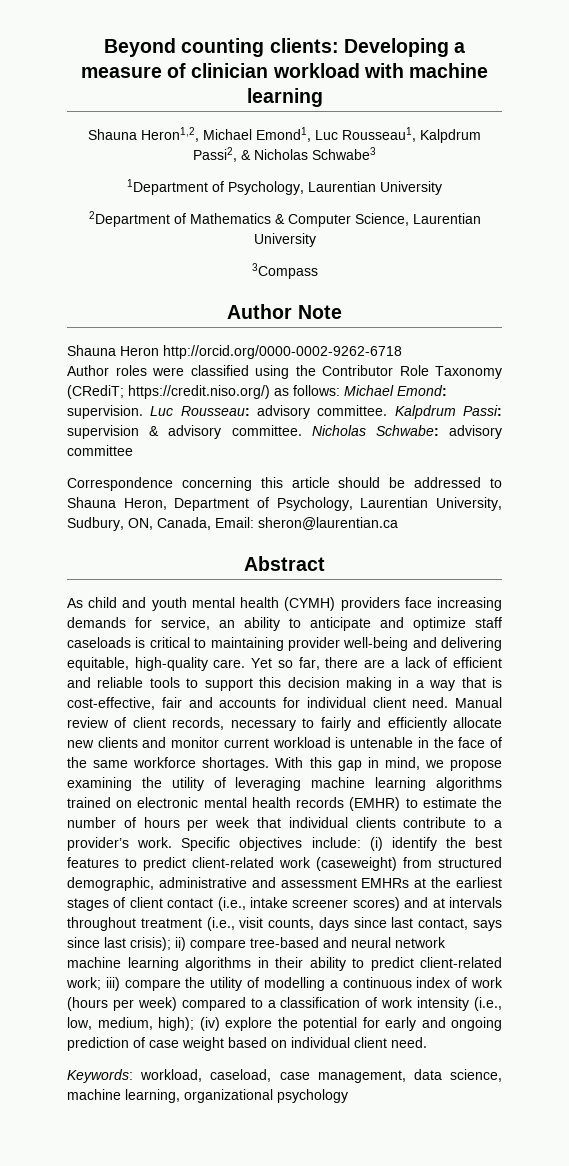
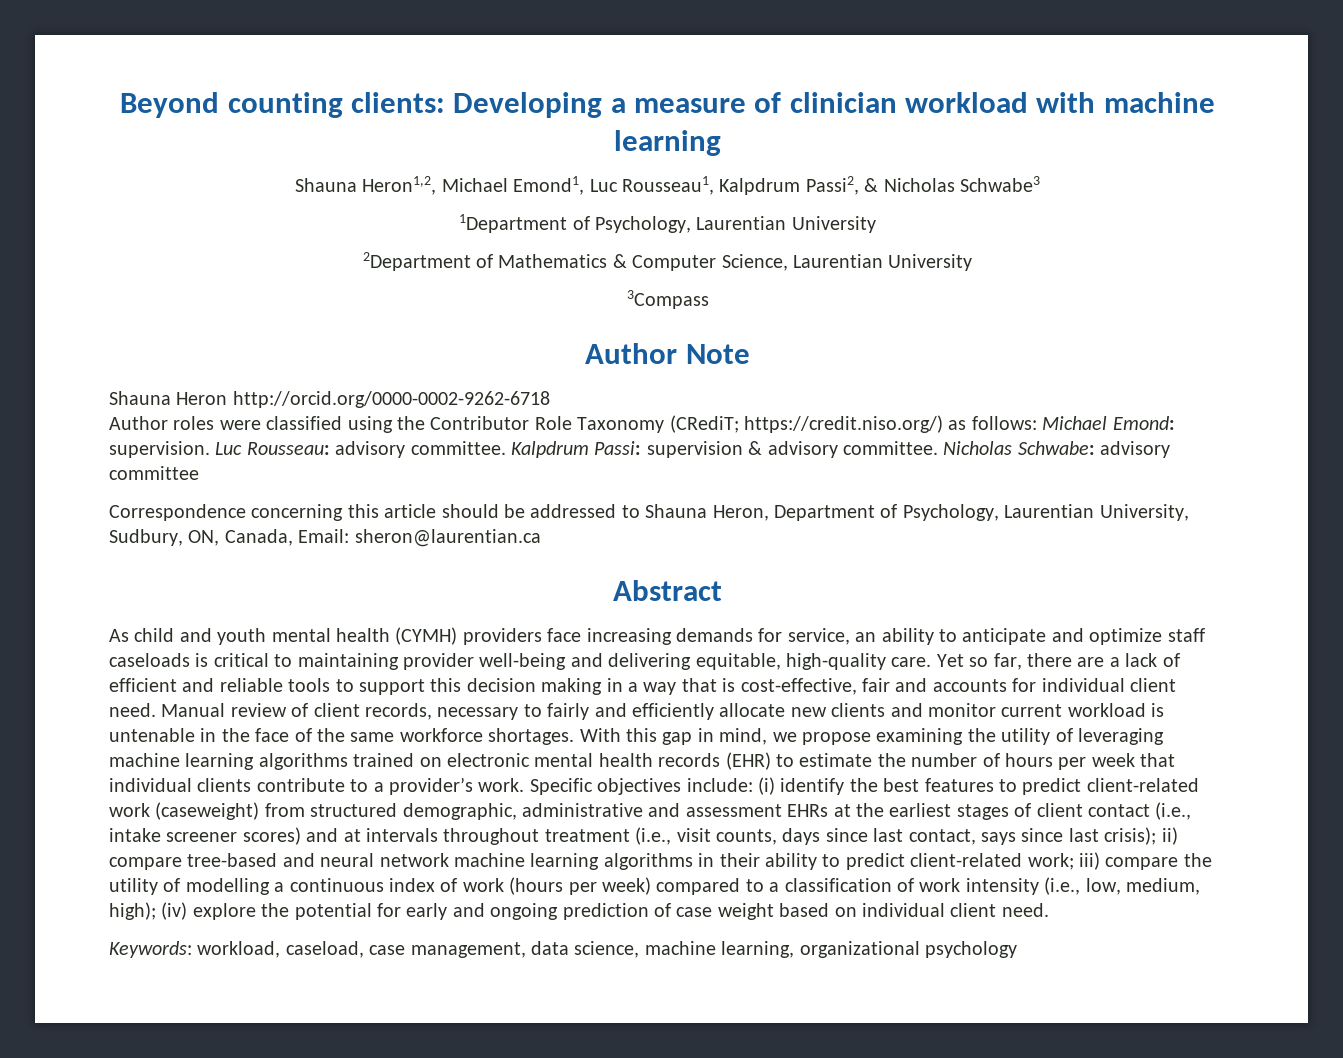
- With this gap in mind, we propose examining the utility of leveraging machine learning algorithms trained on electronic mental health records (EMHR) to estimate the number of hours per week that individual clients contribute to a provider’s work.
+ With this gap in mind, we propose examining the utility of leveraging machine learning algorithms trained on electronic mental health records (EHR) to estimate the number of hours per week that individual clients contribute to a provider’s work.
- (i) identify the best features to predict client-related work (caseweight) from structured demographic, administrative and assessment EMHRs at the earliest stages of client contact (i.e., intake screener scores) and at intervals throughout treatment (i.e., visit counts, days since last contact, says since last crisis);
+ (i) identify the best features to predict client-related work (caseweight) from structured demographic, administrative and assessment EHRs at the earliest stages of client contact (i.e., intake screener scores) and at intervals throughout treatment (i.e., visit counts, days since last contact, says since last crisis);

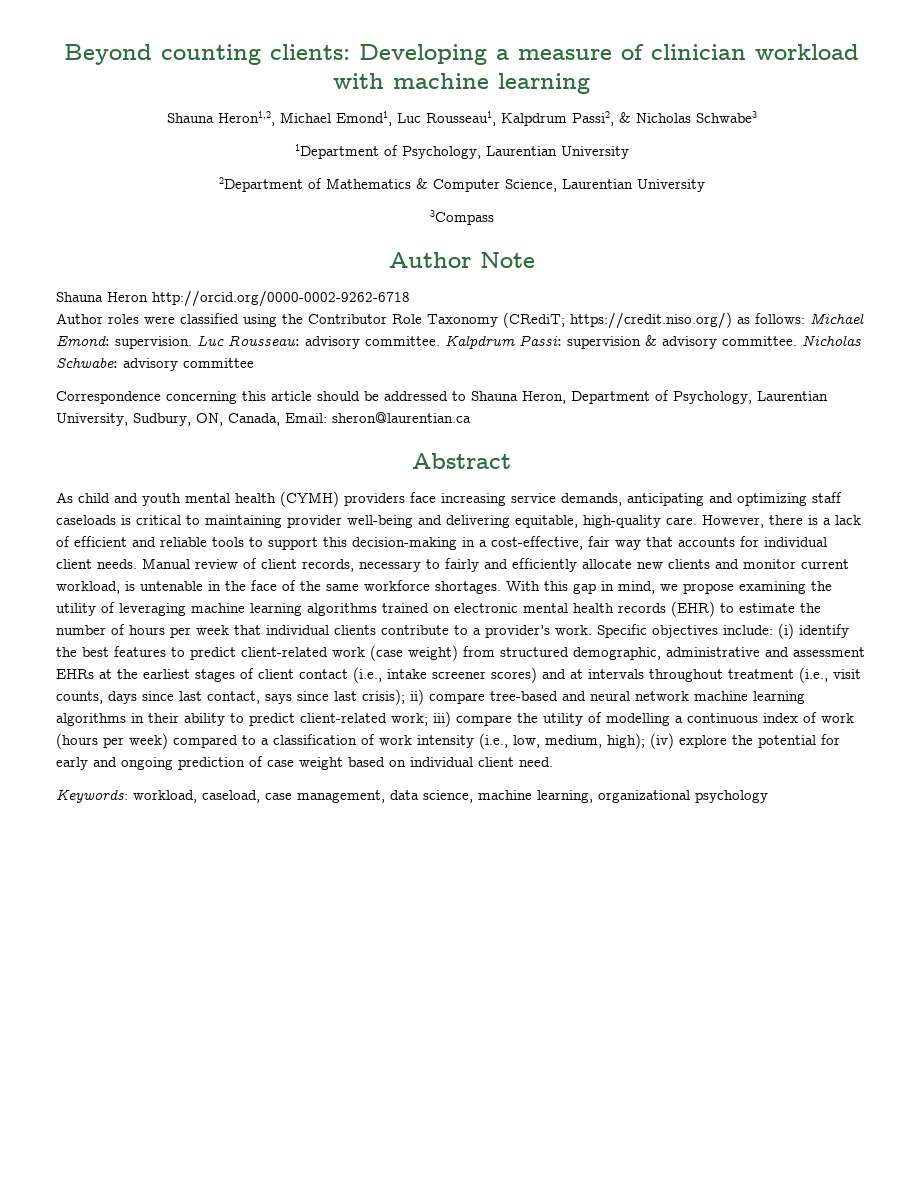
- As child and youth mental health (CYMH) providers face increasing demands for service, an ability to anticipate and optimize staff caseloads is critical to maintaining provider well-being and delivering equitable, high-quality care.
+ As child and youth mental health (CYMH) providers face increasing service demands, anticipating and optimizing staff caseloads is critical to maintaining provider well-being and delivering equitable, high-quality care.
- Yet so far, there are a lack of efficient and reliable tools to support this decision making in a way that is cost-effective, fair and accounts for individual client need.
+ However, there is a lack of efficient and reliable tools to support this decision-making in a cost-effective, fair way that accounts for individual client needs.
- Manual review of client records, necessary to fairly and efficiently allocate new clients and monitor current workload is untenable in the face of the same workforce shortages.
+ Manual review of client records, necessary to fairly and efficiently allocate new clients and monitor current workload, is untenable in the face of the same workforce shortages.
- (i) identify the best features to predict client-related work (caseweight) from structured demographic, administrative and assessment EHRs at the earliest stages of client contact (i.e., intake screener scores) and at intervals throughout treatment (i.e., visit counts, days since last contact, says since last crisis);
+ (i) identify the best features to predict client-related work (case weight) from structured demographic, administrative and assessment EHRs at the earliest stages of client contact (i.e., intake screener scores) and at intervals throughout treatment (i.e., visit counts, days since last contact, says since last crisis);

